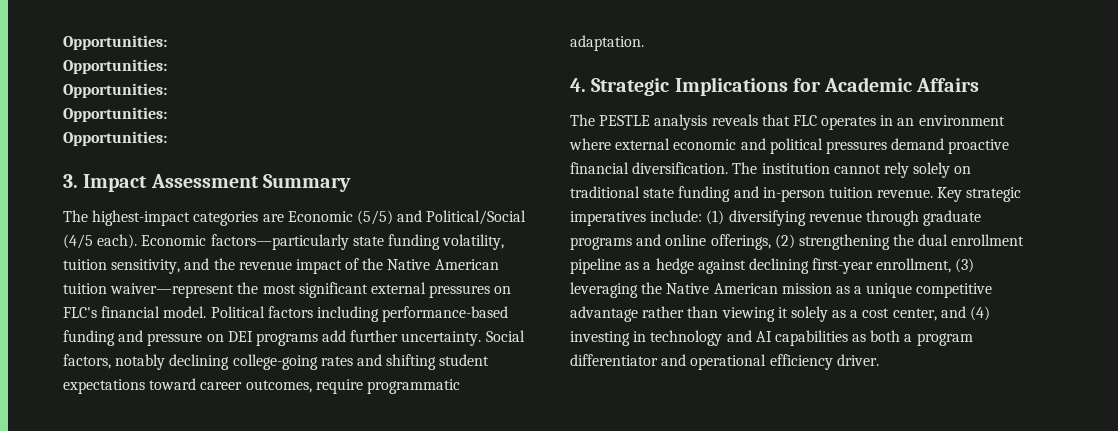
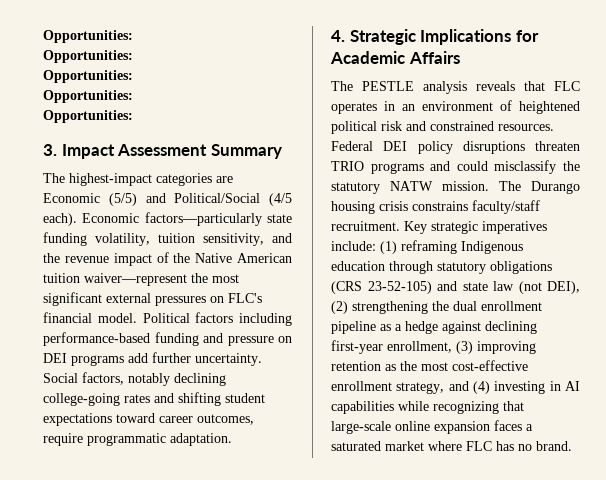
- The PESTLE analysis reveals that FLC operates in an environment where external economic and political pressures demand proactive financial diversification. The institution cannot rely solely on traditional state funding and in-person tuition revenue.
+ The PESTLE analysis reveals that FLC operates in an environment of heightened political risk and constrained resources. Federal DEI policy disruptions threaten TRIO programs and could misclassify the statutory NATW mission. The Durango housing crisis constrains faculty/staff recruitment.
- Key strategic imperatives include: (1) diversifying revenue through graduate programs and online offerings, (2) strengthening the dual enrollment pipeline as a hedge against declining first-year enrollment, (3) leveraging the Native American mission as a unique competitive advantage rather than viewing it solely as a cost center, and (4) investing in technology and AI capabilities as both a program differentiator and operational efficiency driver.
+ Key strategic imperatives include: (1) reframing Indigenous education through statutory obligations (CRS 23-52-105) and state law (not DEI), (2) strengthening the dual enrollment pipeline as a hedge against declining first-year enrollment, (3) improving retention as the most cost-effective enrollment strategy, and (4) investing in AI capabilities while recognizing that large-scale online expansion faces a saturated market where FLC has no brand.

